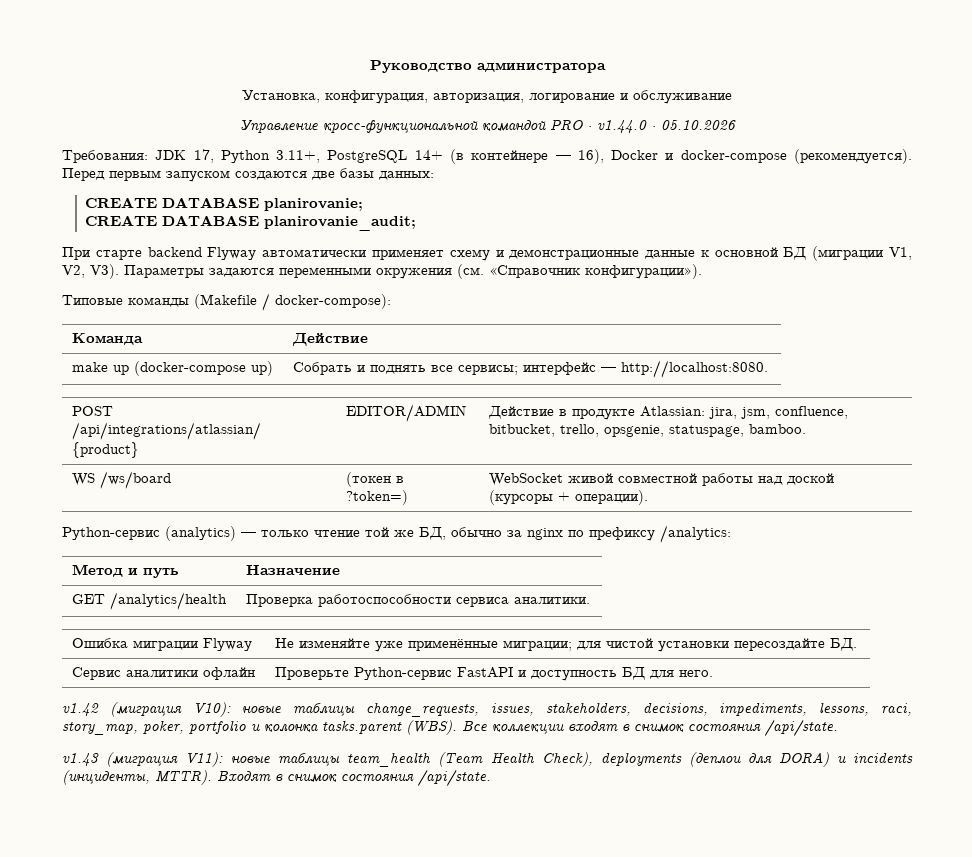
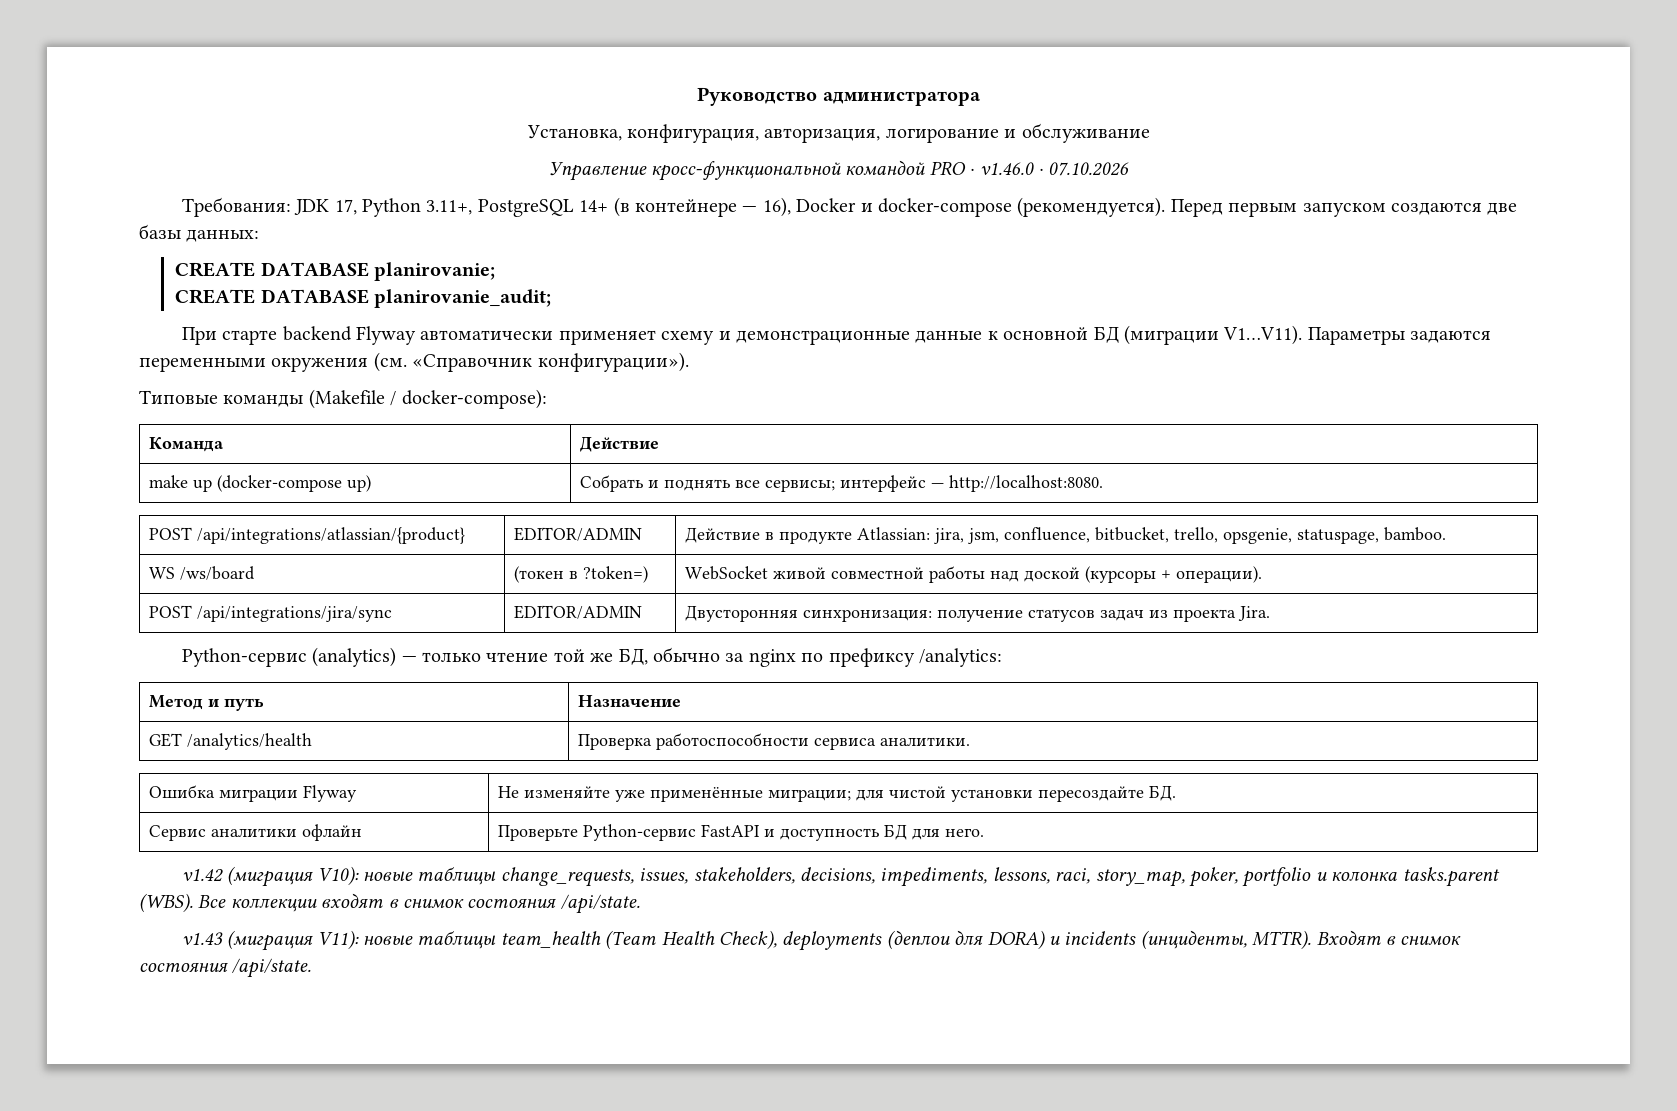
- Управление кросс-функциональной командой PRO · v1.44.0 · 05.10.2026
+ Управление кросс-функциональной командой PRO · v1.46.0 · 07.10.2026
- При старте backend Flyway автоматически применяет схему и демонстрационные данные к основной БД (миграции V1, V2, V3). Параметры задаются переменными окружения (см. «Справочник конфигурации»).
+ При старте backend Flyway автоматически применяет схему и демонстрационные данные к основной БД (миграции V1…V11). Параметры задаются переменными окружения (см. «Справочник конфигурации»).
+ POST /api/integrations/jira/sync | EDITOR/ADMIN | Двусторонняя синхронизация: получение статусов задач из проекта Jira.

